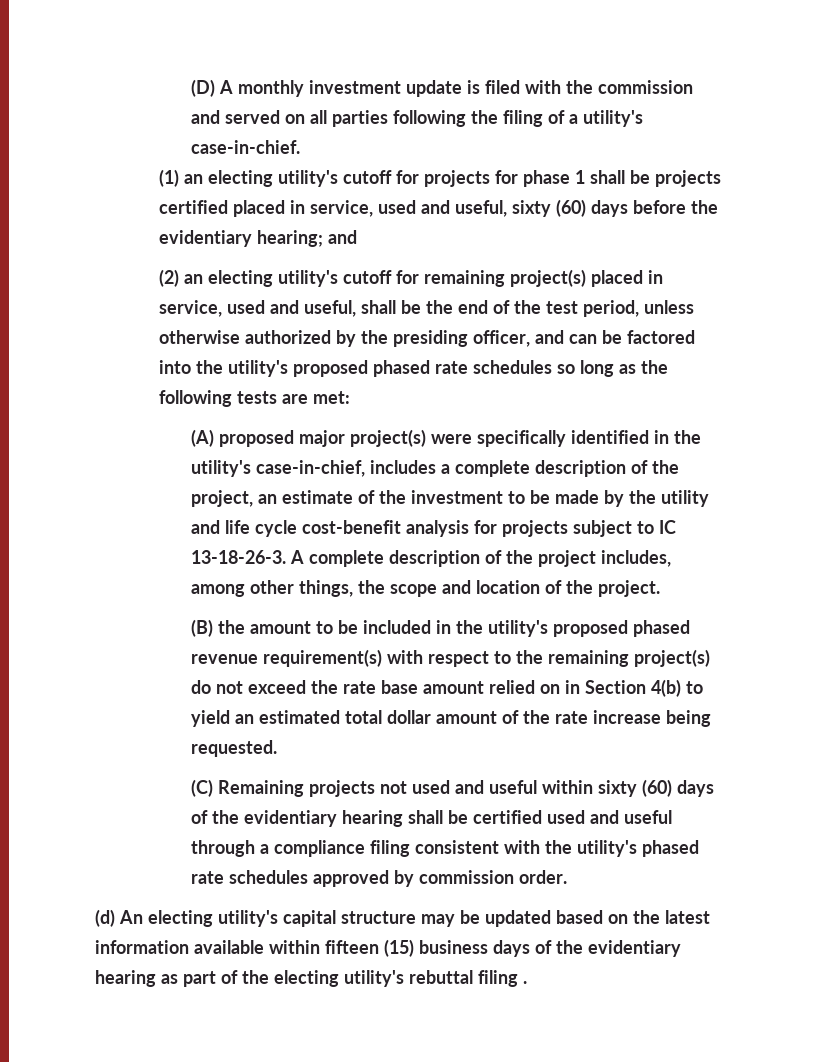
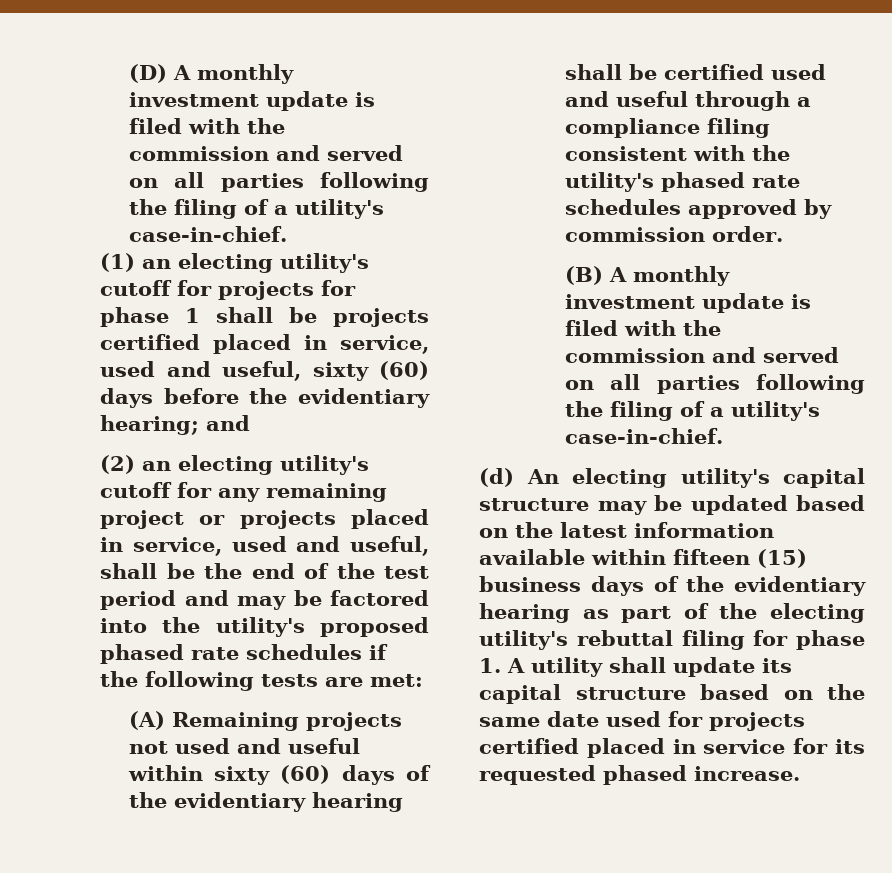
- (2) an electing utility's cutoff for remaining project(s) placed in service, used and useful, shall be the end of the test period, unless otherwise authorized by the presiding officer, and can be factored into the utility's proposed phased rate schedules so long as the following tests are met:
+ (2) an electing utility's cutoff for any remaining project or projects placed in service, used and useful, shall be the end of the test period and may be factored into the utility's proposed phased rate schedules if the following tests are met:
- (A) proposed major project(s) were specifically identified in the utility's case-in-chief, includes a complete description of the project, an estimate of the investment to be made by the utility and life cycle cost-benefit analysis for projects subject to IC 13-18-26-3. A complete description of the project includes, among other things, the scope and location of the project.
- (B) the amount to be included in the utility's proposed phased revenue requirement(s) with respect to the remaining project(s) do not exceed the rate base amount relied on in Section 4(b) to yield an estimated total dollar amount of the rate increase being requested.
- (C) Remaining projects not used and useful within sixty (60) days of the evidentiary hearing shall be certified used and useful through a compliance filing consistent with the utility's phased rate schedules approved by commission order.
+ (A) Remaining projects not used and useful within sixty (60) days of the evidentiary hearing shall be certified used and useful through a compliance filing consistent with the utility's phased rate schedules approved by commission order.
+ (B) A monthly investment update is filed with the commission and served on all parties following the filing of a utility's case-in-chief.
- (d) An electing utility's capital structure may be updated based on the latest information available within fifteen (15) business days of the evidentiary hearing as part of the electing utility's rebuttal filing .
+ (d) An electing utility's capital structure may be updated based on the latest information available within fifteen (15) business days of the evidentiary hearing as part of the electing utility's rebuttal filing for phase 1. A utility shall update its capital structure based on the same date used for projects certified placed in service for its requested phased increase.

